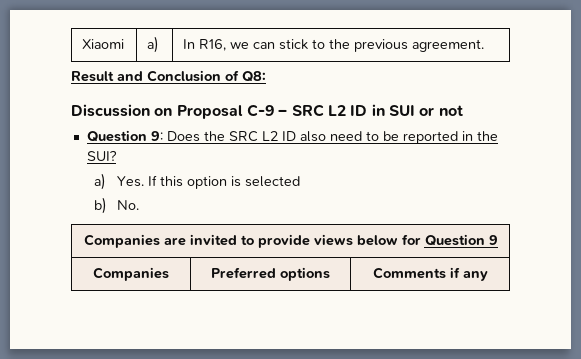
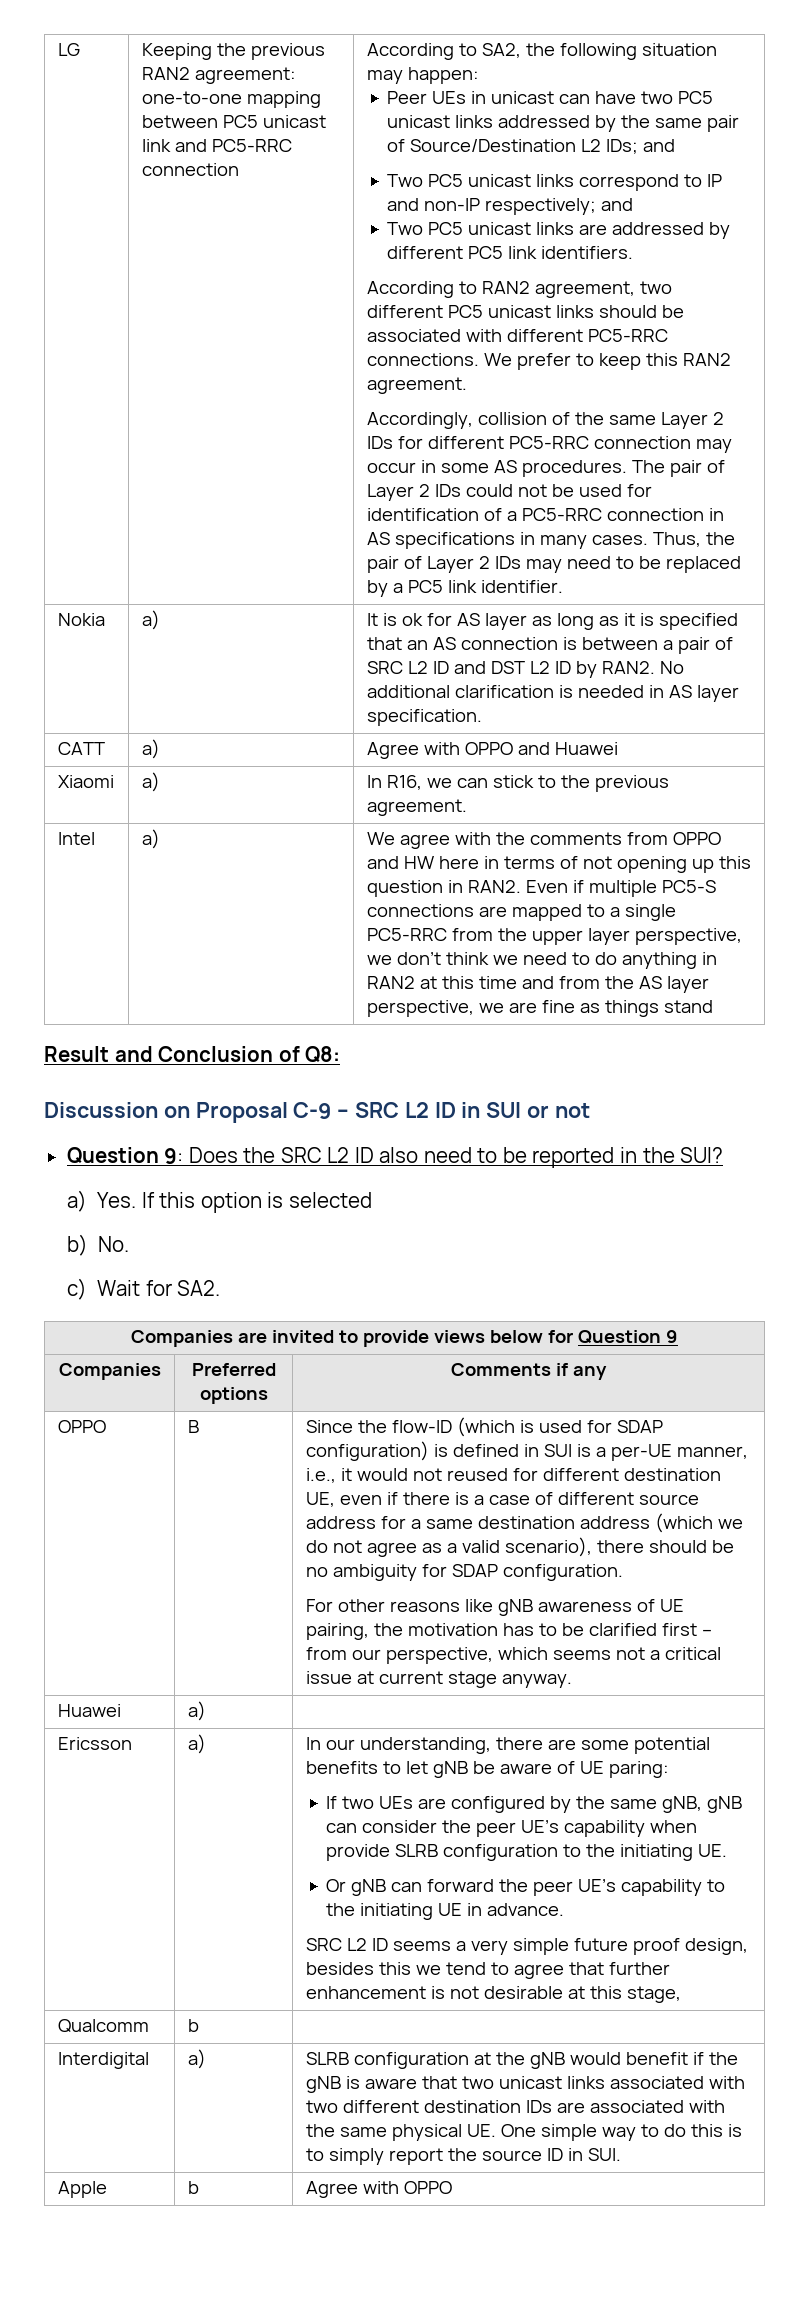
+ LG | Keeping the previous RAN2 agreement: one-to-one mapping between PC5 unicast link and PC5-RRC connection | According to SA2, the following situation may happen:
+ Peer UEs in unicast can have two PC5 unicast links addressed by the same pair of Source/Destination L2 IDs; and
+ Two PC5 unicast links correspond to IP and non-IP respectively; and
+ Two PC5 unicast links are addressed by different PC5 link identifiers.
+ According to RAN2 agreement, two different PC5 unicast links should be associated with different PC5-RRC connections. We prefer to keep this RAN2 agreement.
+ Accordingly, collision of the same Layer 2 IDs for different PC5-RRC connection may occur in some AS procedures. The pair of Layer 2 IDs could not be used for identification of a PC5-RRC connection in AS specifications in many cases. Thus, the pair of Layer 2 IDs may need to be replaced by a PC5 link identifier.
+ Nokia | a) | It is ok for AS layer as long as it is specified that an AS connection is between a pair of SRC L2 ID and DST L2 ID by RAN2. No additional clarification is needed in AS layer specification.
+ CATT | a) | Agree with OPPO and Huawei
+ Intel | a) | We agree with the comments from OPPO and HW here in terms of not opening up this question in RAN2. Even if multiple PC5-S connections are mapped to a single PC5-RRC from the upper layer perspective, we don’t think we need to do anything in RAN2 at this time and from the AS layer perspective, we are fine as things stand
+ c) Wait for SA2.
+ OPPO | B | Since the flow-ID (which is used for SDAP configuration) is defined in SUI is a per-UE manner, i.e., it would not reused for different destination UE, even if there is a case of different source address for a same destination address (which we do not agree as a valid scenario), there should be no ambiguity for SDAP configuration.
+ For other reasons like gNB awareness of UE pairing, the motivation has to be clarified first – from our perspective, which seems not a critical issue at current stage anyway.
+ Huawei | a) |
+ Ericsson | a) | In our understanding, there are some potential benefits to let gNB be aware of UE paring:
+ If two UEs are configured by the same gNB, gNB can consider the peer UE’s capability when provide SLRB configuration to the initiating UE.
+ Or gNB can forward the peer UE’s capability to the initiating UE in advance.
+ SRC L2 ID seems a very simple future proof design, besides this we tend to agree that further enhancement is not desirable at this stage,
+ Qualcomm | b |
+ Interdigital | a) | SLRB configuration at the gNB would benefit if the gNB is aware that two unicast links associated with two different destination IDs are associated with the same physical UE. One simple way to do this is to simply report the source ID in SUI.
+ Apple | b | Agree with OPPO

